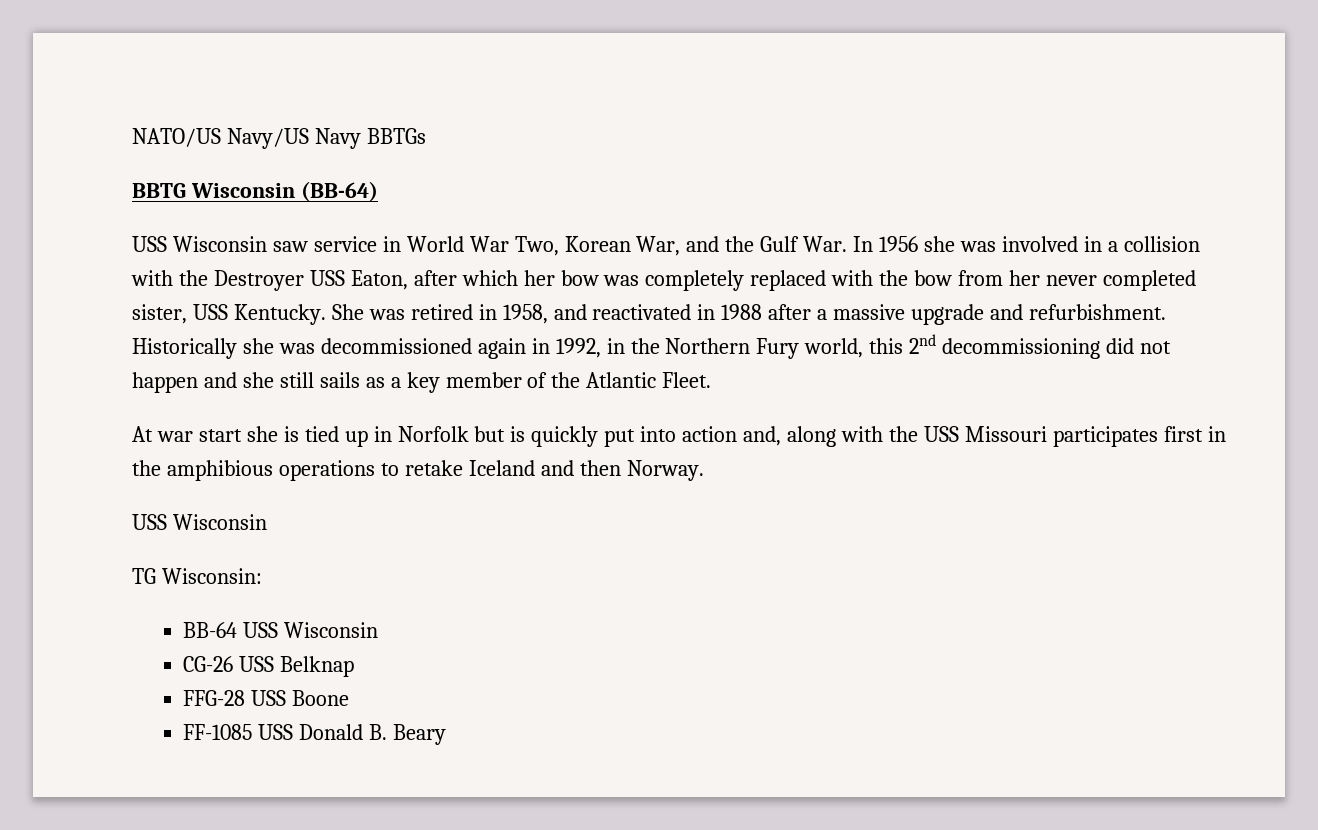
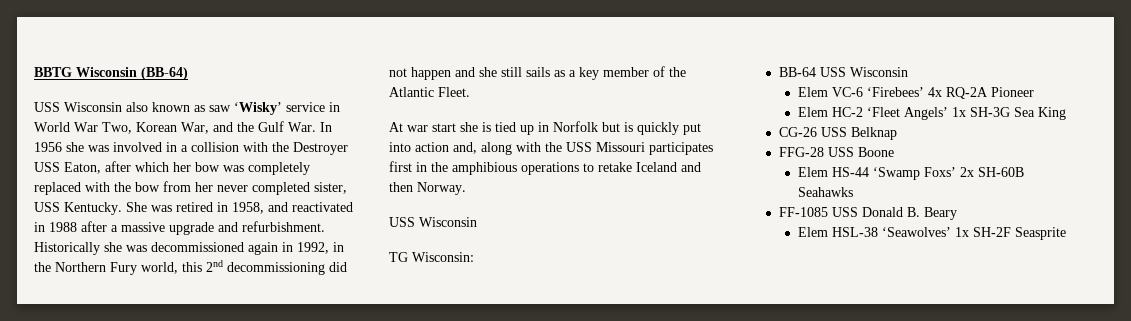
- NATO/US Navy/US Navy BBTGs
- USS Wisconsin saw service in World War Two, Korean War, and the Gulf War. In 1956 she was involved in a collision with the Destroyer USS Eaton, after which her bow was completely replaced with the bow from her never completed sister, USS Kentucky.
+ USS Wisconsin also known as saw ‘Wisky’ service in World War Two, Korean War, and the Gulf War. In 1956 she was involved in a collision with the Destroyer USS Eaton, after which her bow was completely replaced with the bow from her never completed sister, USS Kentucky.
+ Elem VC-6 ‘Firebees’ 4x RQ-2A Pioneer
+ Elem HC-2 ‘Fleet Angels’ 1x SH-3G Sea King
+ Elem HS-44 ‘Swamp Foxs’ 2x SH-60B Seahawks
+ Elem HSL-38 ‘Seawolves’ 1x SH-2F Seasprite

